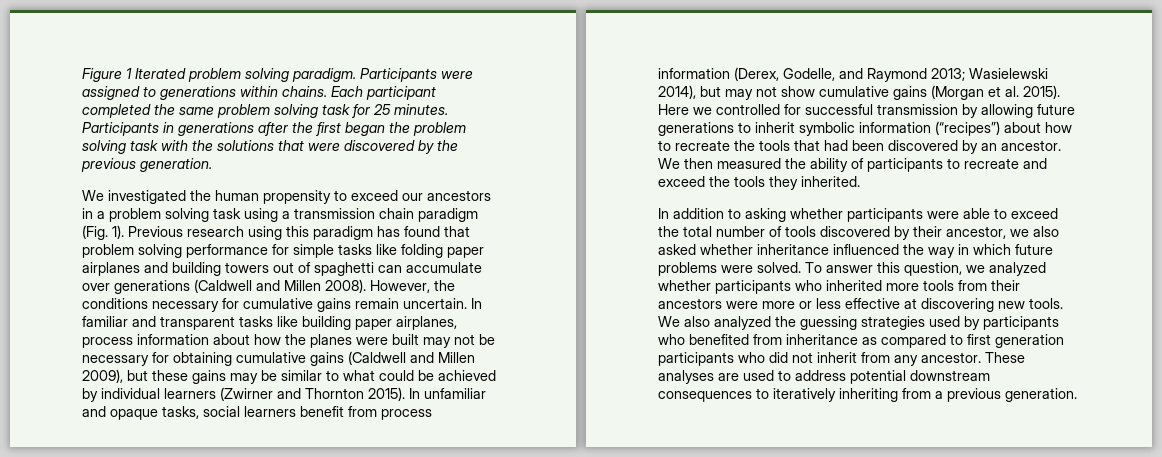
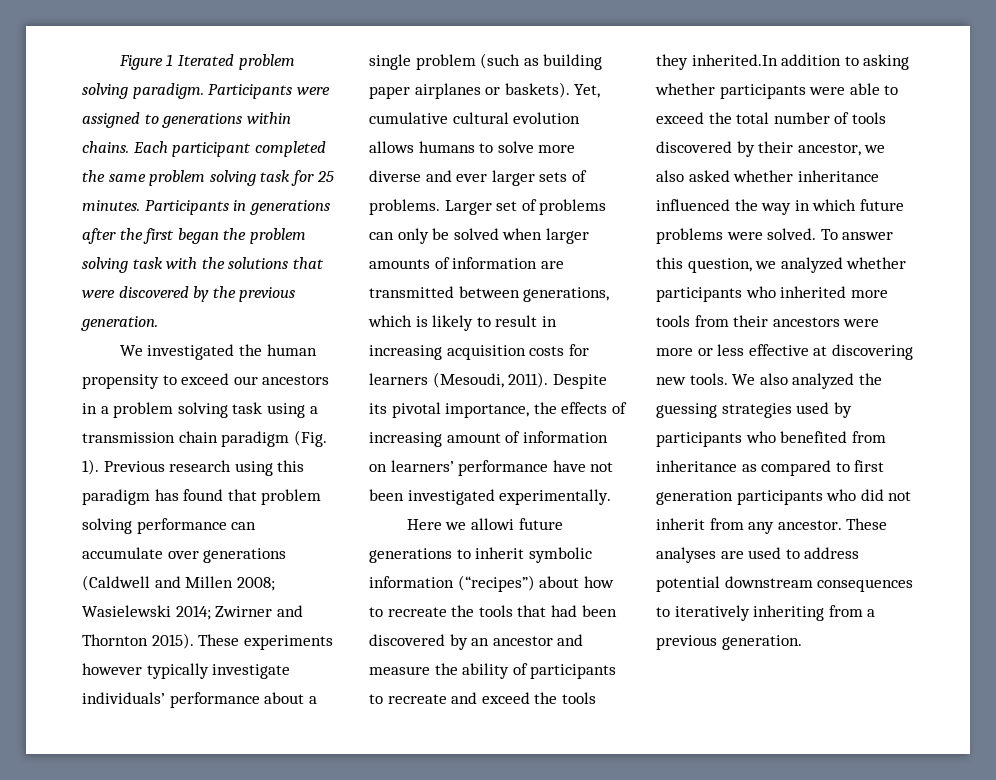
- Previous research using this paradigm has found that problem solving performance for simple tasks like folding paper airplanes and building towers out of spaghetti can accumulate over generations (Caldwell and Millen 2008). However, the conditions necessary for cumulative gains remain uncertain. In familiar and transparent tasks like building paper airplanes, process information about how the planes were built may not be necessary for obtaining cumulative gains (Caldwell and Millen 2009), but these gains may be similar to what could be achieved by individual learners (Zwirner and Thornton 2015). In unfamiliar and opaque tasks, social learners benefit from process information (Derex, Godelle, and Raymond 2013; Wasielewski 2014), but may not show cumulative gains (Morgan et al. 2015). Here we controlled for successful transmission by allowing future generations to inherit symbolic information (“recipes”) about how to recreate the tools that had been discovered by an ancestor. We then measured the ability of participants to recreate and exceed the tools they inherited.
- In addition to asking whether participants were able to exceed the total number of tools discovered by their ancestor, we also asked whether inheritance influenced the way in which future problems were solved.
+ Previous research using this paradigm has found that problem solving performance can accumulate over generations (Caldwell and Millen 2008; Wasielewski 2014; Zwirner and Thornton 2015). These experiments however typically investigate individuals’ performance about a single problem (such as building paper airplanes or baskets). Yet, cumulative cultural evolution allows humans to solve more diverse and ever larger sets of problems. Larger set of problems can only be solved when larger amounts of information are transmitted between generations, which is likely to result in increasing acquisition costs for learners (Mesoudi, 2011). Despite its pivotal importance, the effects of increasing amount of information on learners’ performance have not been investigated experimentally.
+ Here we allowi future generations to inherit symbolic information (“recipes”) about how to recreate the tools that had been discovered by an ancestor and measure the ability of participants to recreate and exceed the tools they inherited.In addition to asking whether participants were able to exceed the total number of tools discovered by their ancestor, we also asked whether inheritance influenced the way in which future problems were solved.

